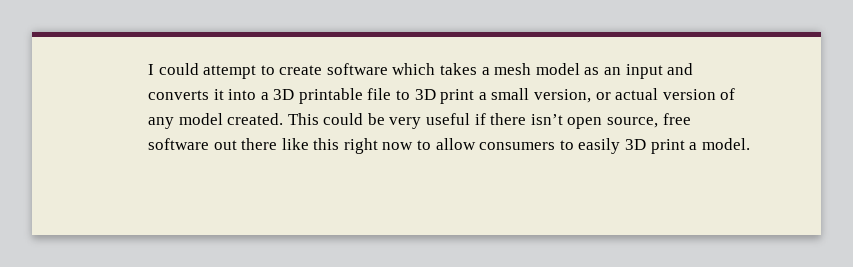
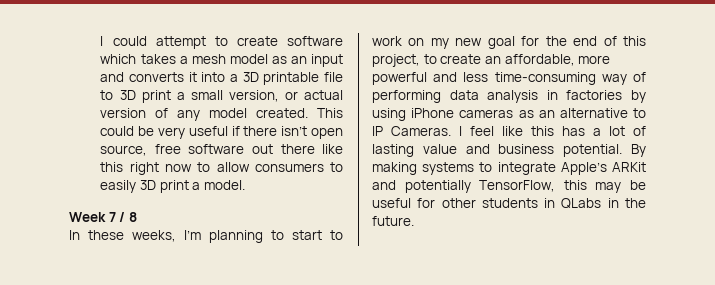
+ Week 7 / 8
+ In these weeks, I’m planning to start to work on my new goal for the end of this project, to create an affordable, more powerful and less time-consuming way of performing data analysis in factories by using iPhone cameras as an alternative to IP Cameras. I feel like this has a lot of lasting value and business potential. By making systems to integrate Apple’s ARKit and potentially TensorFlow, this may be useful for other students in QLabs in the future.

